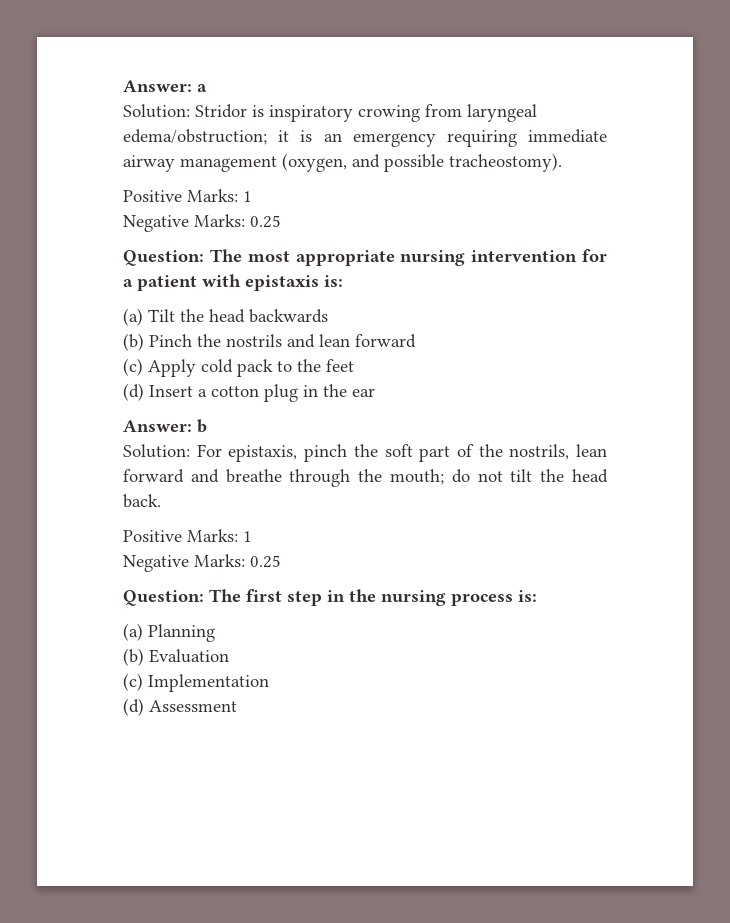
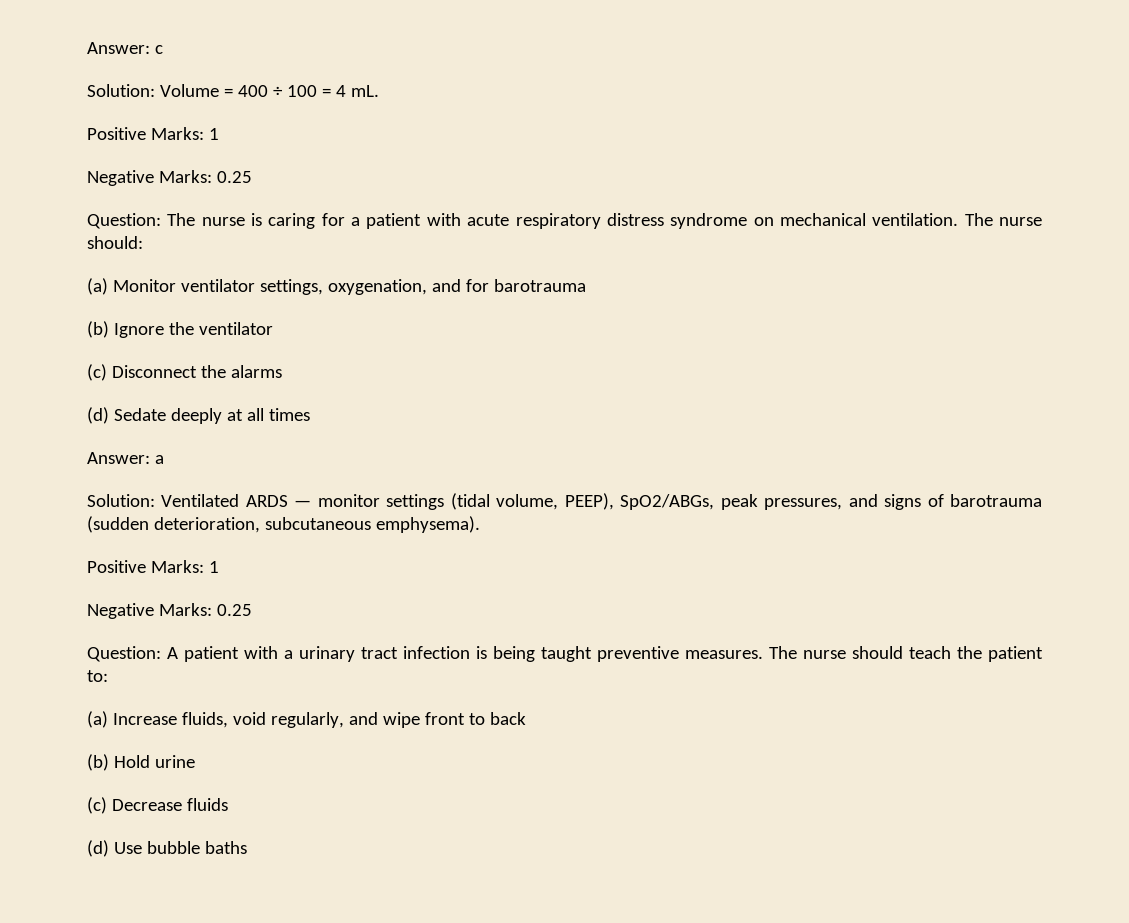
- Answer: a
- Solution: Stridor is inspiratory crowing from laryngeal edema/obstruction; it is an emergency requiring immediate airway management (oxygen, and possible tracheostomy).
+ Answer: c
+ Solution: Volume = 400 ÷ 100 = 4 mL.
  Positive Marks: 1
  Negative Marks: 0.25
- Question: The most appropriate nursing intervention for a patient with epistaxis is:
- (a) Tilt the head backwards
- (b) Pinch the nostrils and lean forward
- (c) Apply cold pack to the feet
- (d) Insert a cotton plug in the ear
- Answer: b
- Solution: For epistaxis, pinch the soft part of the nostrils, lean forward and breathe through the mouth; do not tilt the head back.
+ Question: The nurse is caring for a patient with acute respiratory distress syndrome on mechanical ventilation. The nurse should:
+ (a) Monitor ventilator settings, oxygenation, and for barotrauma
+ (b) Ignore the ventilator
+ (c) Disconnect the alarms
+ (d) Sedate deeply at all times
+ Answer: a
+ Solution: Ventilated ARDS — monitor settings (tidal volume, PEEP), SpO2/ABGs, peak pressures, and signs of barotrauma (sudden deterioration, subcutaneous emphysema).
  Positive Marks: 1
  Negative Marks: 0.25
- Question: The first step in the nursing process is:
- (a) Planning
- (b) Evaluation
- (c) Implementation
- (d) Assessment
+ Question: A patient with a urinary tract infection is being taught preventive measures. The nurse should teach the patient to:
+ (a) Increase fluids, void regularly, and wipe front to back
+ (b) Hold urine
+ (c) Decrease fluids
+ (d) Use bubble baths

